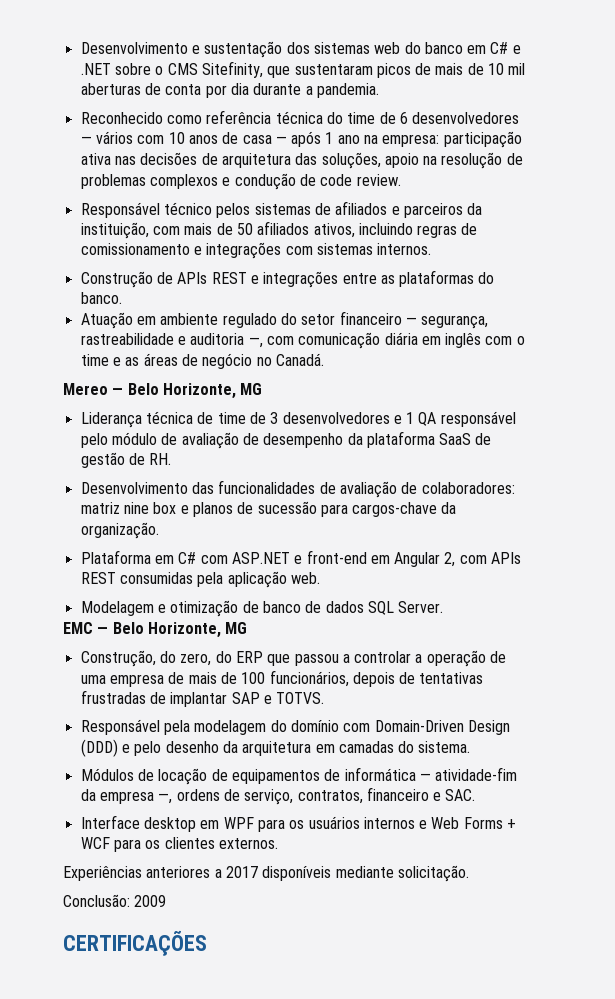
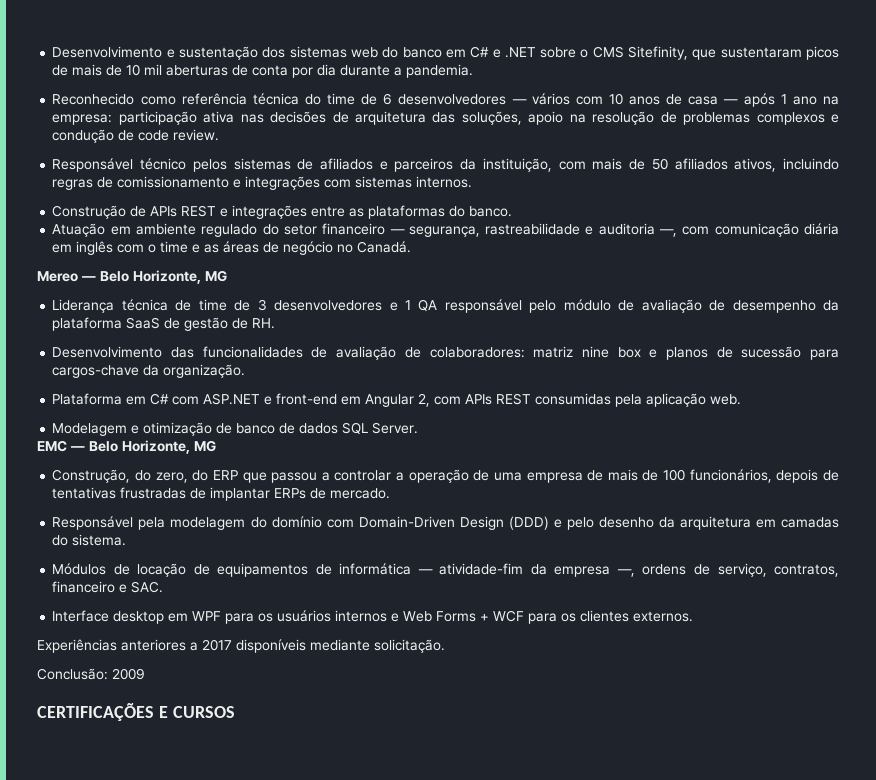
- Construção, do zero, do ERP que passou a controlar a operação de uma empresa de mais de 100 funcionários, depois de tentativas frustradas de implantar SAP e TOTVS.
+ Construção, do zero, do ERP que passou a controlar a operação de uma empresa de mais de 100 funcionários, depois de tentativas frustradas de implantar ERPs de mercado.
- CERTIFICAÇÕES
+ CERTIFICAÇÕES E CURSOS

